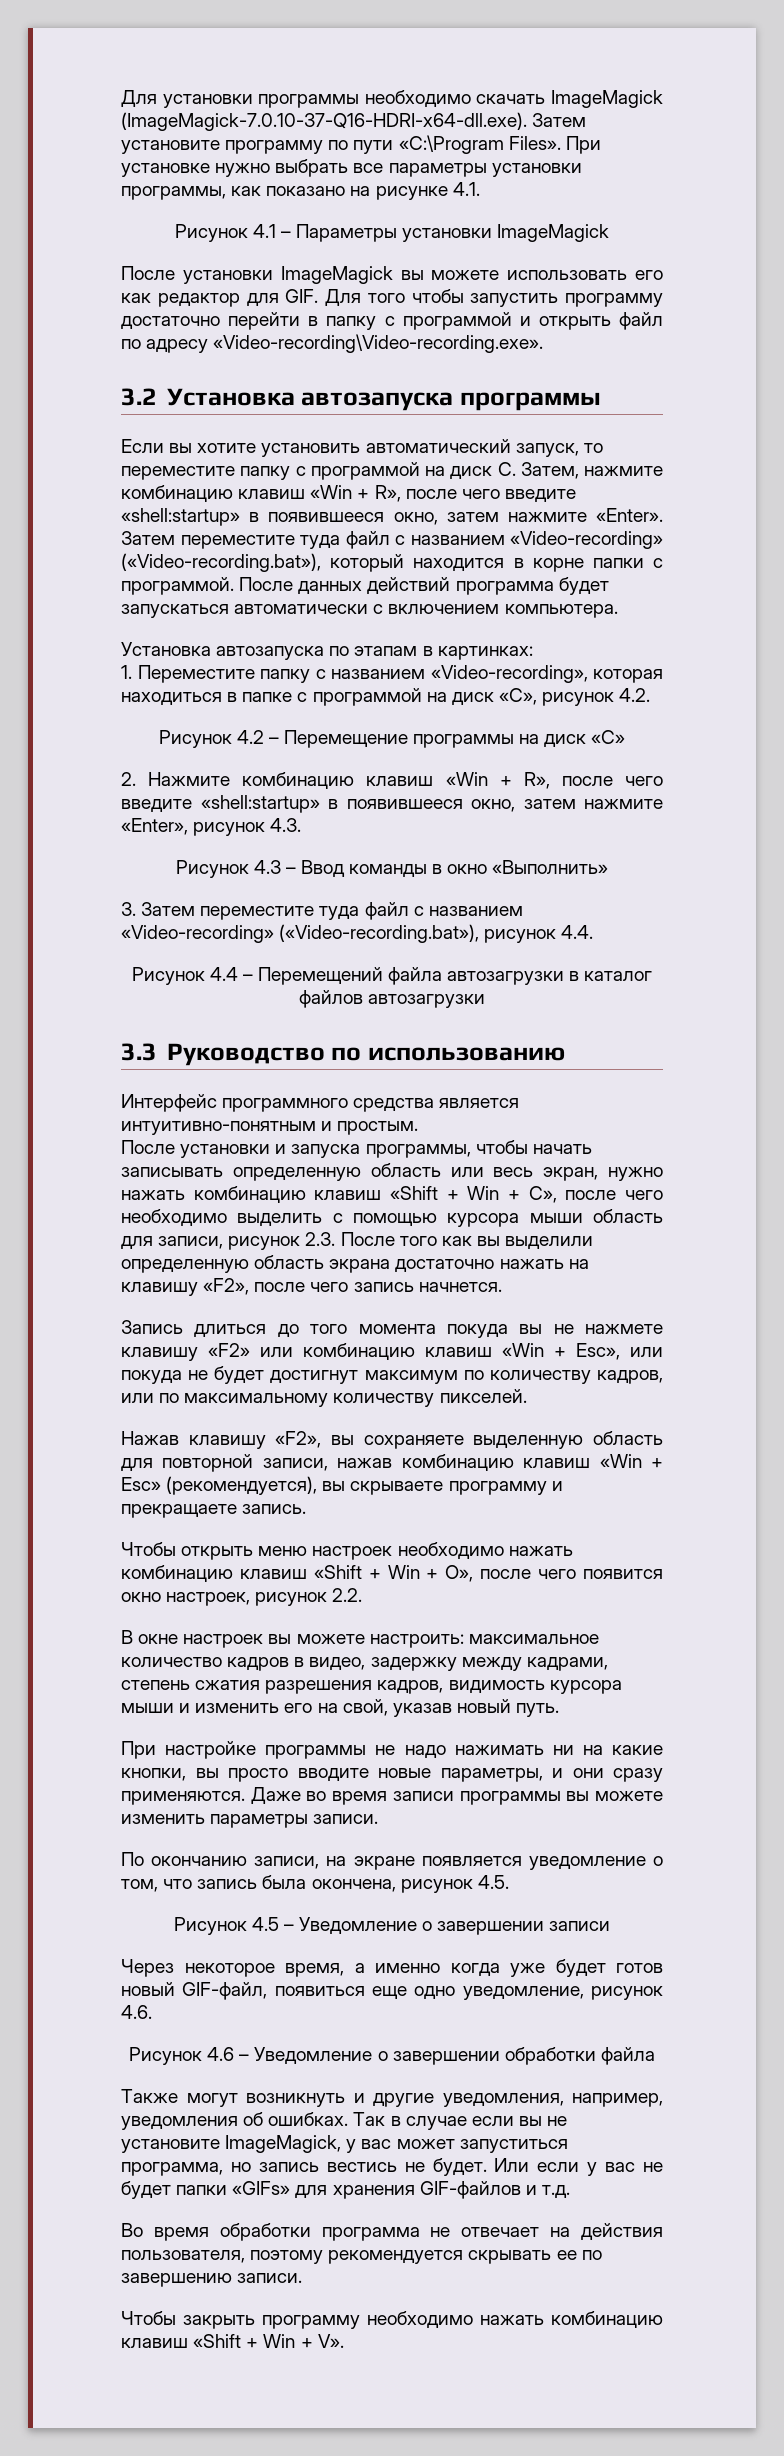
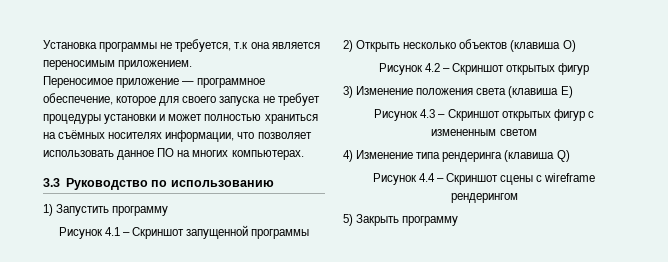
- Для установки программы необходимо скачать ImageMagick (ImageMagick-7.0.10-37-Q16-HDRI-x64-dll.exe). Затем установите программу по пути «C:\Program Files». При установке нужно выбрать все параметры установки программы, как показано на рисунке 4.1.
- Рисунок 4.1 – Параметры установки ImageMagick
- После установки ImageMagick вы можете использовать его как редактор для GIF. Для того чтобы запустить программу достаточно перейти в папку с программой и открыть файл по адресу «Video-recording\Video-recording.exe».
- 3.2 Установка автозапуска программы
- Если вы хотите установить автоматический запуск, то переместите папку с программой на диск C. Затем, нажмите комбинацию клавиш «Win + R», после чего введите «shell:startup» в появившееся окно, затем нажмите «Enter». Затем переместите туда файл с названием «Video-recording» («Video-recording.bat»), который находится в корне папки с программой. После данных действий программа будет запускаться автоматически с включением компьютера.
- Установка автозапуска по этапам в картинках:
- 1. Переместите папку с названием «Video-recording», которая находиться в папке с программой на диск «C», рисунок 4.2.
- Рисунок 4.2 – Перемещение программы на диск «C»
- 2. Нажмите комбинацию клавиш «Win + R», после чего введите «shell:startup» в появившееся окно, затем нажмите «Enter», рисунок 4.3.
- Рисунок 4.3 – Ввод команды в окно «Выполнить»
- 3. Затем переместите туда файл с названием «Video-recording» («Video-recording.bat»), рисунок 4.4.
- Рисунок 4.4 – Перемещений файла автозагрузки в каталог файлов автозагрузки
+ Установка программы не требуется, т.к она является переносимым приложением.
+ Переносимое приложение — программное обеспечение, которое для своего запуска не требует процедуры установки и может полностью храниться на съёмных носителях информации, что позволяет использовать данное ПО на многих компьютерах.
  3.3 Руководство по использованию
- Интерфейс программного средства является интуитивно-понятным и простым.
- После установки и запуска программы, чтобы начать записывать определенную область или весь экран, нужно нажать комбинацию клавиш «Shift + Win + C», после чего необходимо выделить с помощью курсора мыши область для записи, рисунок 2.3. После того как вы выделили определенную область экрана достаточно нажать на клавишу «F2», после чего запись начнется.
- Запись длиться до того момента покуда вы не нажмете клавишу «F2» или комбинацию клавиш «Win + Esc», или покуда не будет достигнут максимум по количеству кадров, или по максимальному количеству пикселей.
- Нажав клавишу «F2», вы сохраняете выделенную область для повторной записи, нажав комбинацию клавиш «Win + Esc» (рекомендуется), вы скрываете программу и прекращаете запись.
- Чтобы открыть меню настроек необходимо нажать комбинацию клавиш «Shift + Win + O», после чего появится окно настроек, рисунок 2.2.
- В окне настроек вы можете настроить: максимальное количество кадров в видео, задержку между кадрами, степень сжатия разрешения кадров, видимость курсора мыши и изменить его на свой, указав новый путь.
- При настройке программы не надо нажимать ни на какие кнопки, вы просто вводите новые параметры, и они сразу применяются. Даже во время записи программы вы можете изменить параметры записи.
- По окончанию записи, на экране появляется уведомление о том, что запись была окончена, рисунок 4.5.
- Рисунок 4.5 – Уведомление о завершении записи
- Через некоторое время, а именно когда уже будет готов новый GIF-файл, появиться еще одно уведомление, рисунок 4.6.
- Рисунок 4.6 – Уведомление о завершении обработки файла
- Также могут возникнуть и другие уведомления, например, уведомления об ошибках. Так в случае если вы не установите ImageMagick, у вас может запуститься программа, но запись вестись не будет. Или если у вас не будет папки «GIFs» для хранения GIF-файлов и т.д.
- Во время обработки программа не отвечает на действия пользователя, поэтому рекомендуется скрывать ее по завершению записи.
- Чтобы закрыть программу необходимо нажать комбинацию клавиш «Shift + Win + V».
+ 1) Запустить программу
+ Рисунок 4.1 – Скриншот запущенной программы
+ 2) Открыть несколько объектов (клавиша О)
+ Рисунок 4.2 – Скриншот открытых фигур
+ 3) Изменение положения света (клавиша Е)
+ Рисунок 4.3 – Скриншот открытых фигур с измененным светом
+ 4) Изменение типа рендеринга (клавиша Q)
+ Рисунок 4.4 – Скриншот сцены с wireframe рендерингом
+ 5) Закрыть программу

